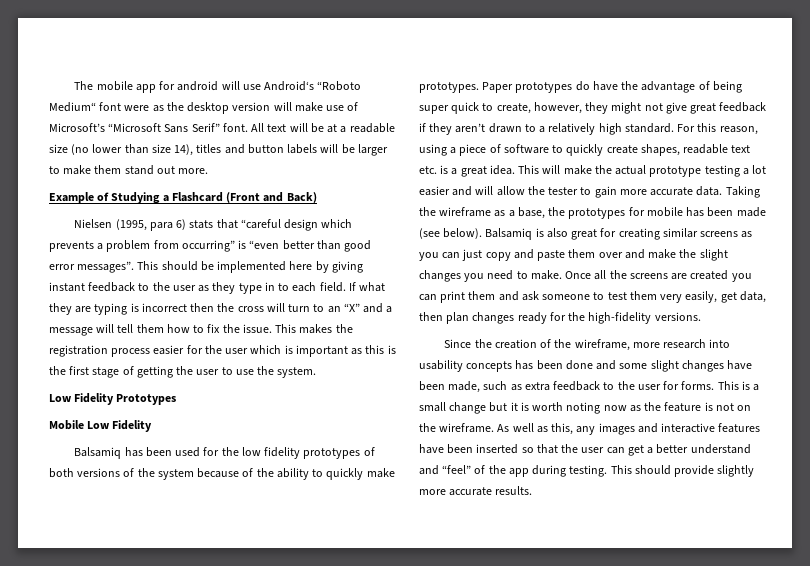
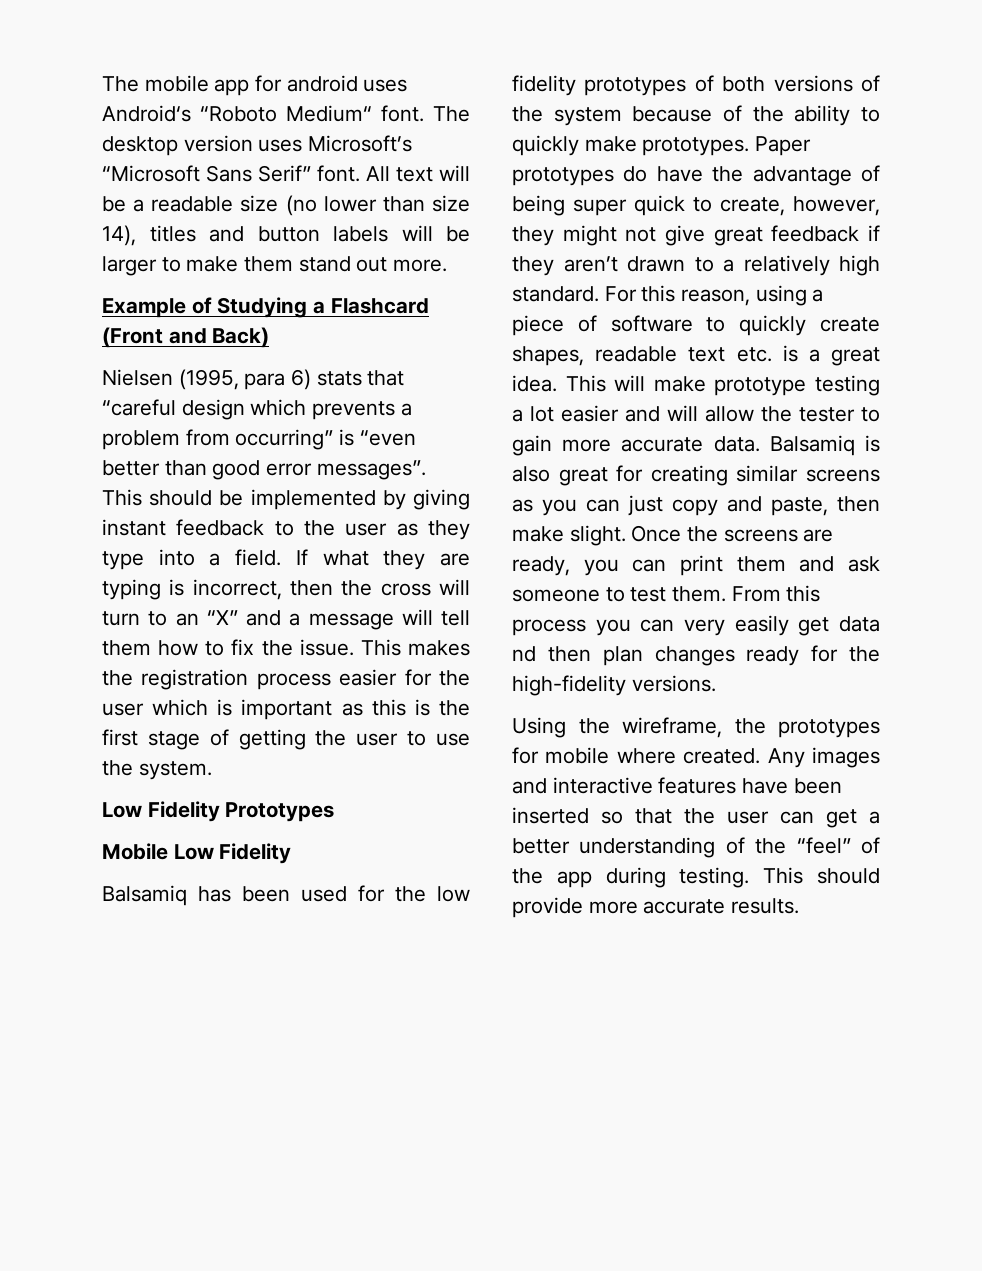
- The mobile app for android will use Android‘s “Roboto Medium“ font were as the desktop version will make use of Microsoft’s “Microsoft Sans Serif” font.
+ The mobile app for android uses Android‘s “Roboto Medium“ font. The desktop version uses Microsoft’s “Microsoft Sans Serif” font.
- All text will be at a readable size (no lower than size 14), titles and button labels will be larger to make them stand out more.
+ All text will be a readable size (no lower than size 14), titles and button labels will be larger to make them stand out more.
- This should be implemented here by giving instant feedback to the user as they type in to each field.
+ This should be implemented by giving instant feedback to the user as they type into a field.
- If what they are typing is incorrect then the cross will turn to an “X” and a message will tell them how to fix the issue.
+ If what they are typing is incorrect, then the cross will turn to an “X” and a message will tell them how to fix the issue.
- This will make the actual prototype testing a lot easier and will allow the tester to gain more accurate data.
+ This will make prototype testing a lot easier and will allow the tester to gain more accurate data.
- Taking the wireframe as a base, the prototypes for mobile has been made (see below).
- Balsamiq is also great for creating similar screens as you can just copy and paste them over and make the slight changes you need to make. Once all the screens are created you can print them and ask someone to test them very easily, get data, then plan changes ready for the high-fidelity versions.
+ Balsamiq is also great for creating similar screens as you can just copy and paste, then make slight. Once the screens are ready, you can print them and ask someone to test them. From this process you can very easily get data nd then plan changes ready for the high-fidelity versions.
- Since the creation of the wireframe, more research into usability concepts has been done and some slight changes have been made, such as extra feedback to the user for forms. This is a small change but it is worth noting now as the feature is not on the wireframe. As well as this, any images and interactive features have been inserted so that the user can get a better understand and “feel” of the app during testing.
+ Using the wireframe, the prototypes for mobile where created. Any images and interactive features have been inserted so that the user can get a better understanding of the “feel” of the app during testing.
- This should provide slightly more accurate results.
+ This should provide more accurate results.

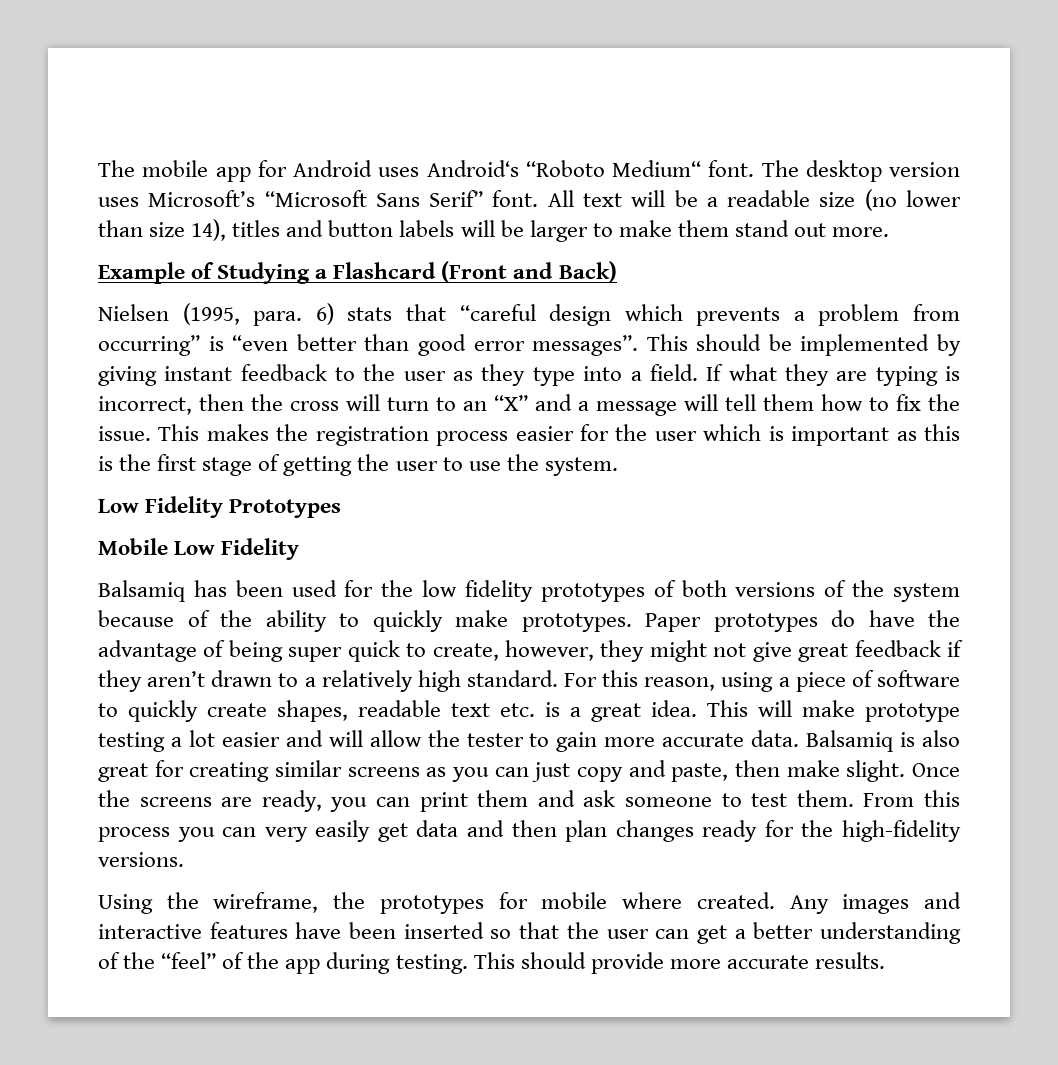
- The mobile app for android uses Android‘s “Roboto Medium“ font.
+ The mobile app for Android uses Android‘s “Roboto Medium“ font.
- Nielsen (1995, para 6) stats that “careful design which prevents a problem from occurring” is “even better than good error messages”.
+ Nielsen (1995, para. 6) stats that “careful design which prevents a problem from occurring” is “even better than good error messages”.
- From this process you can very easily get data nd then plan changes ready for the high-fidelity versions.
+ From this process you can very easily get data and then plan changes ready for the high-fidelity versions.

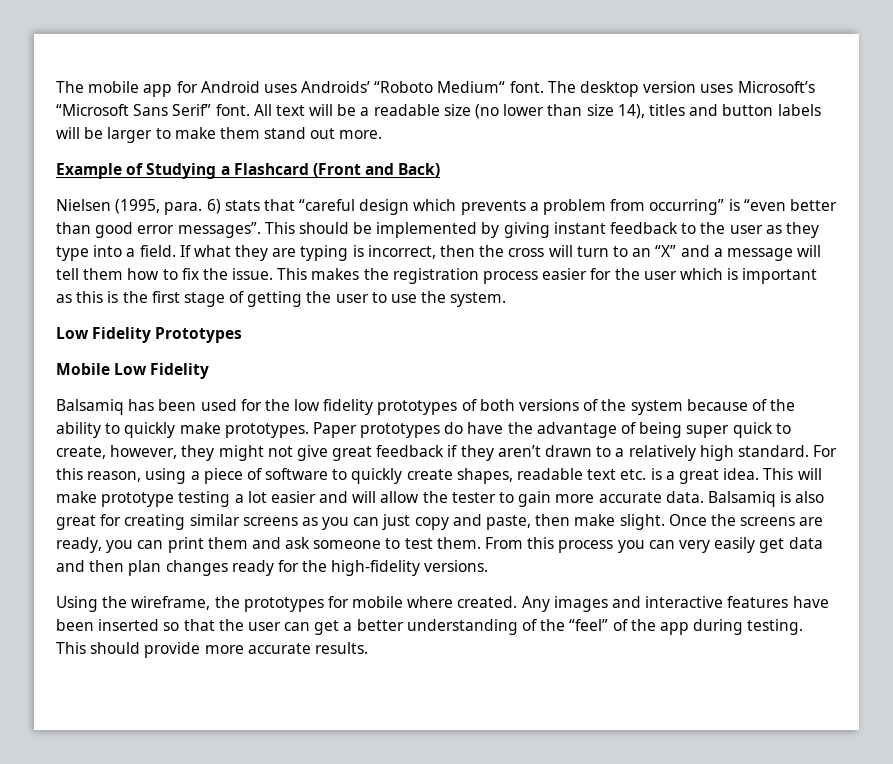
- The mobile app for Android uses Android‘s “Roboto Medium“ font.
+ The mobile app for Android uses Androids’ “Roboto Medium“ font.

